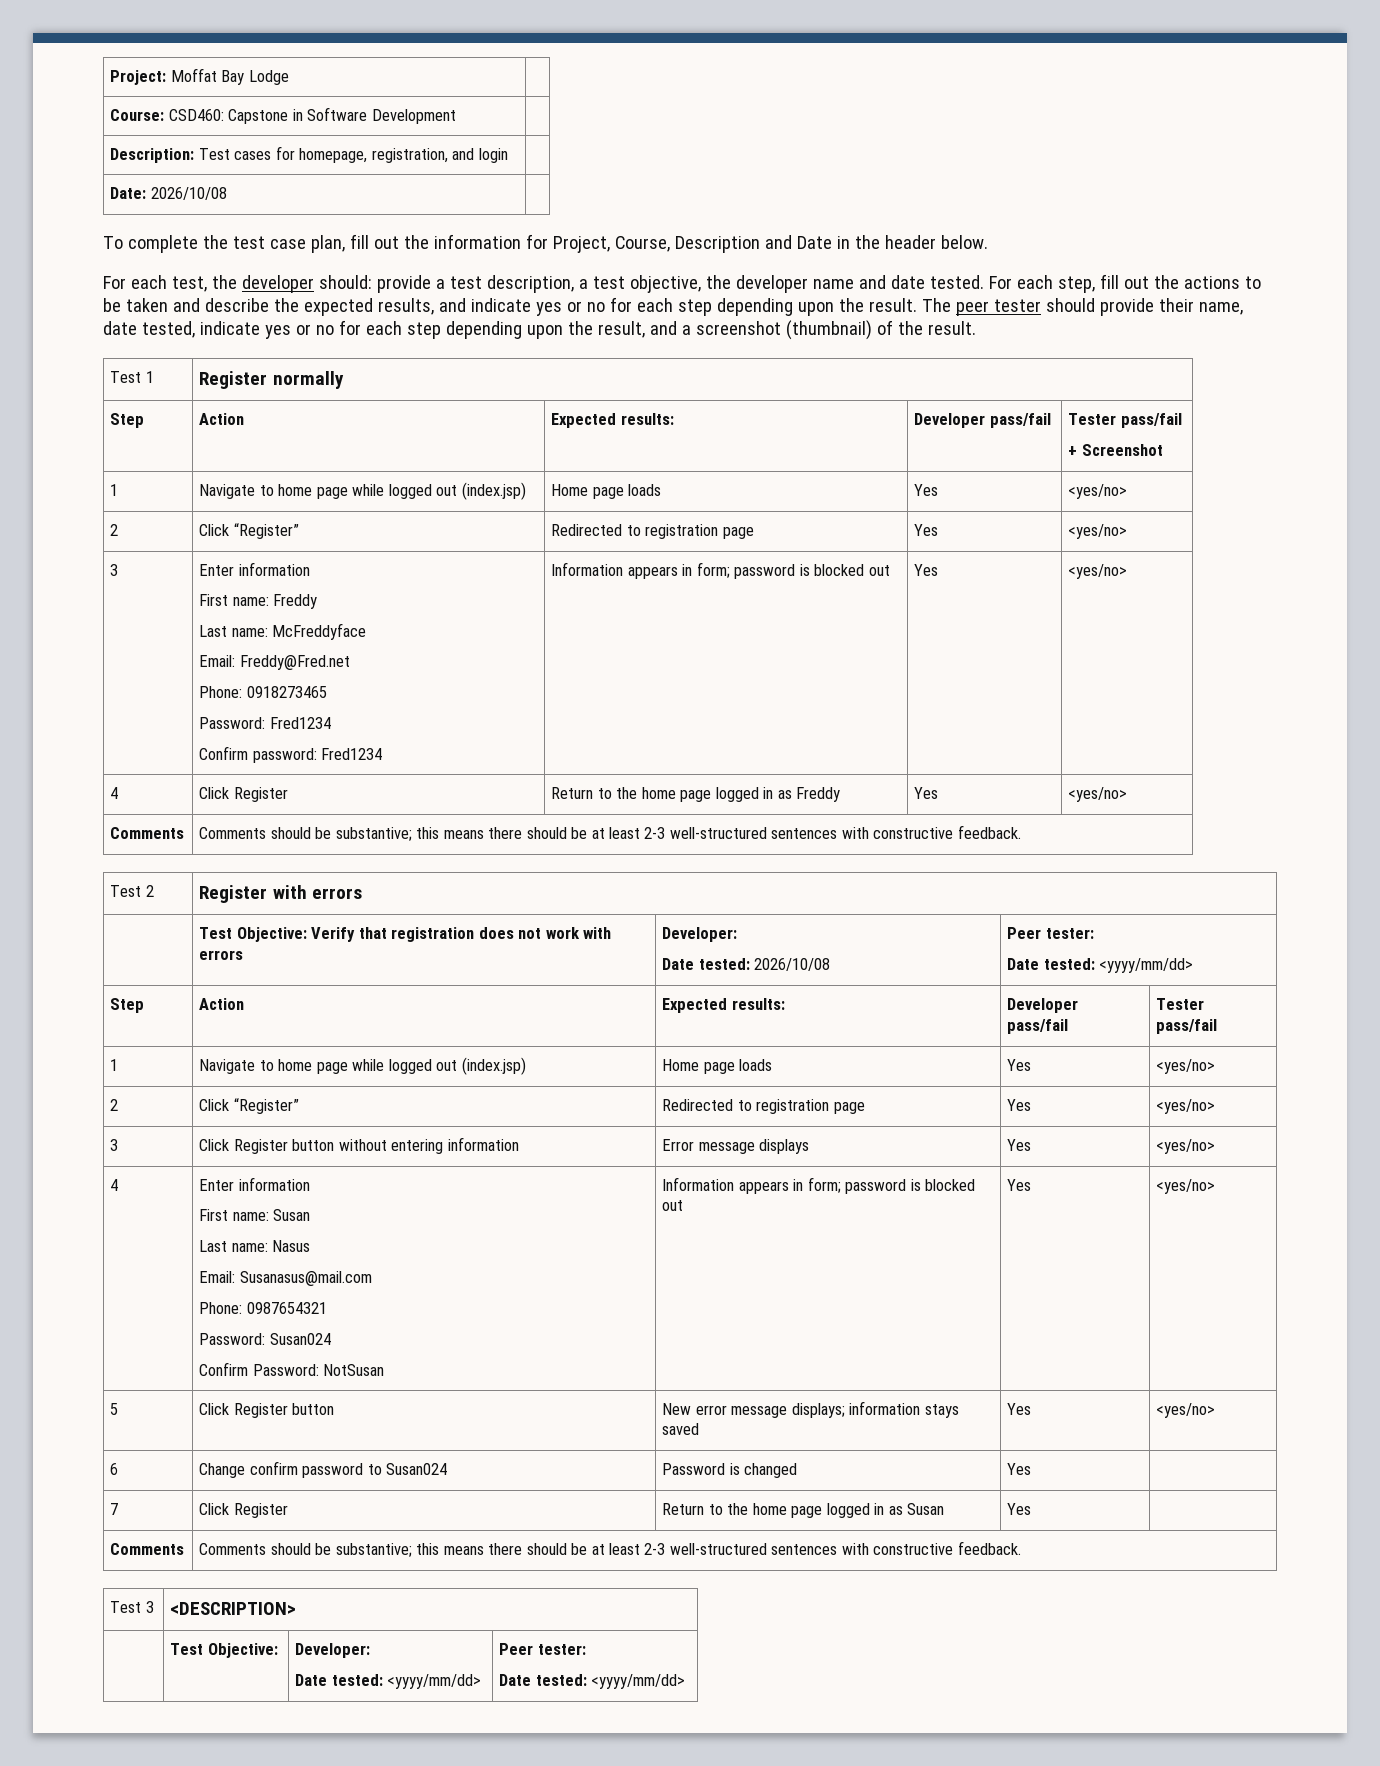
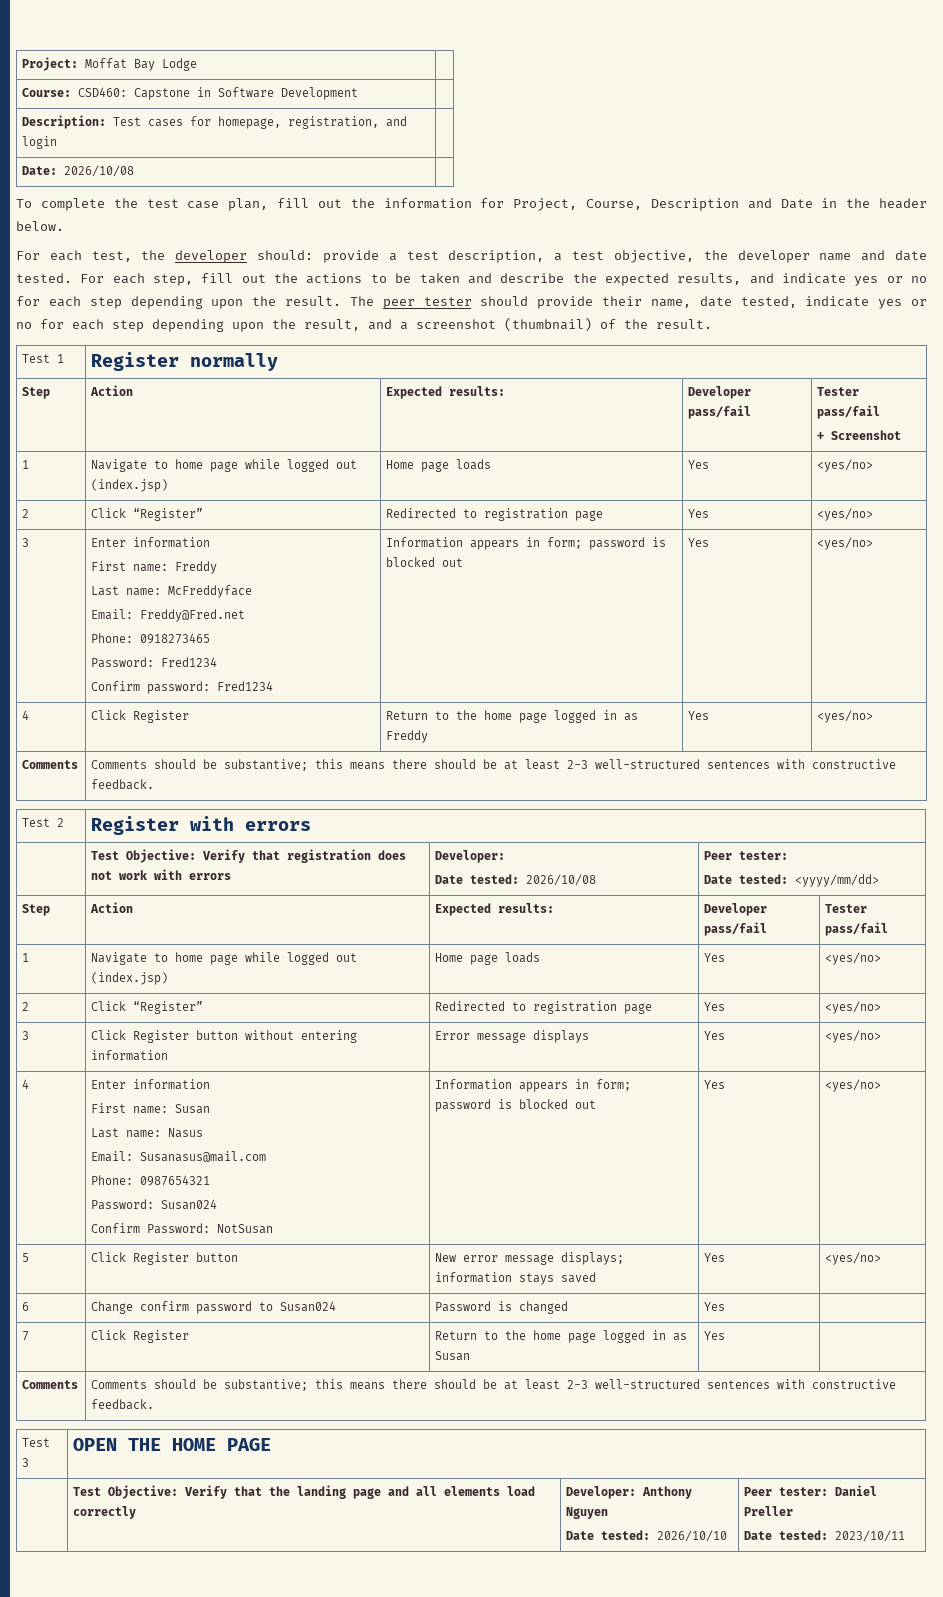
- Test 3 | <DESCRIPTION>
- | Test Objective: | Developer:
- Date tested: <yyyy/mm/dd> | Peer tester:
- Date tested: <yyyy/mm/dd>
+ Test 3 | OPEN THE HOME PAGE
+ | Test Objective: Verify that the landing page and all elements load correctly | Developer: Anthony Nguyen
+ Date tested: 2026/10/10 | Peer tester: Daniel Preller
+ Date tested: 2023/10/11

